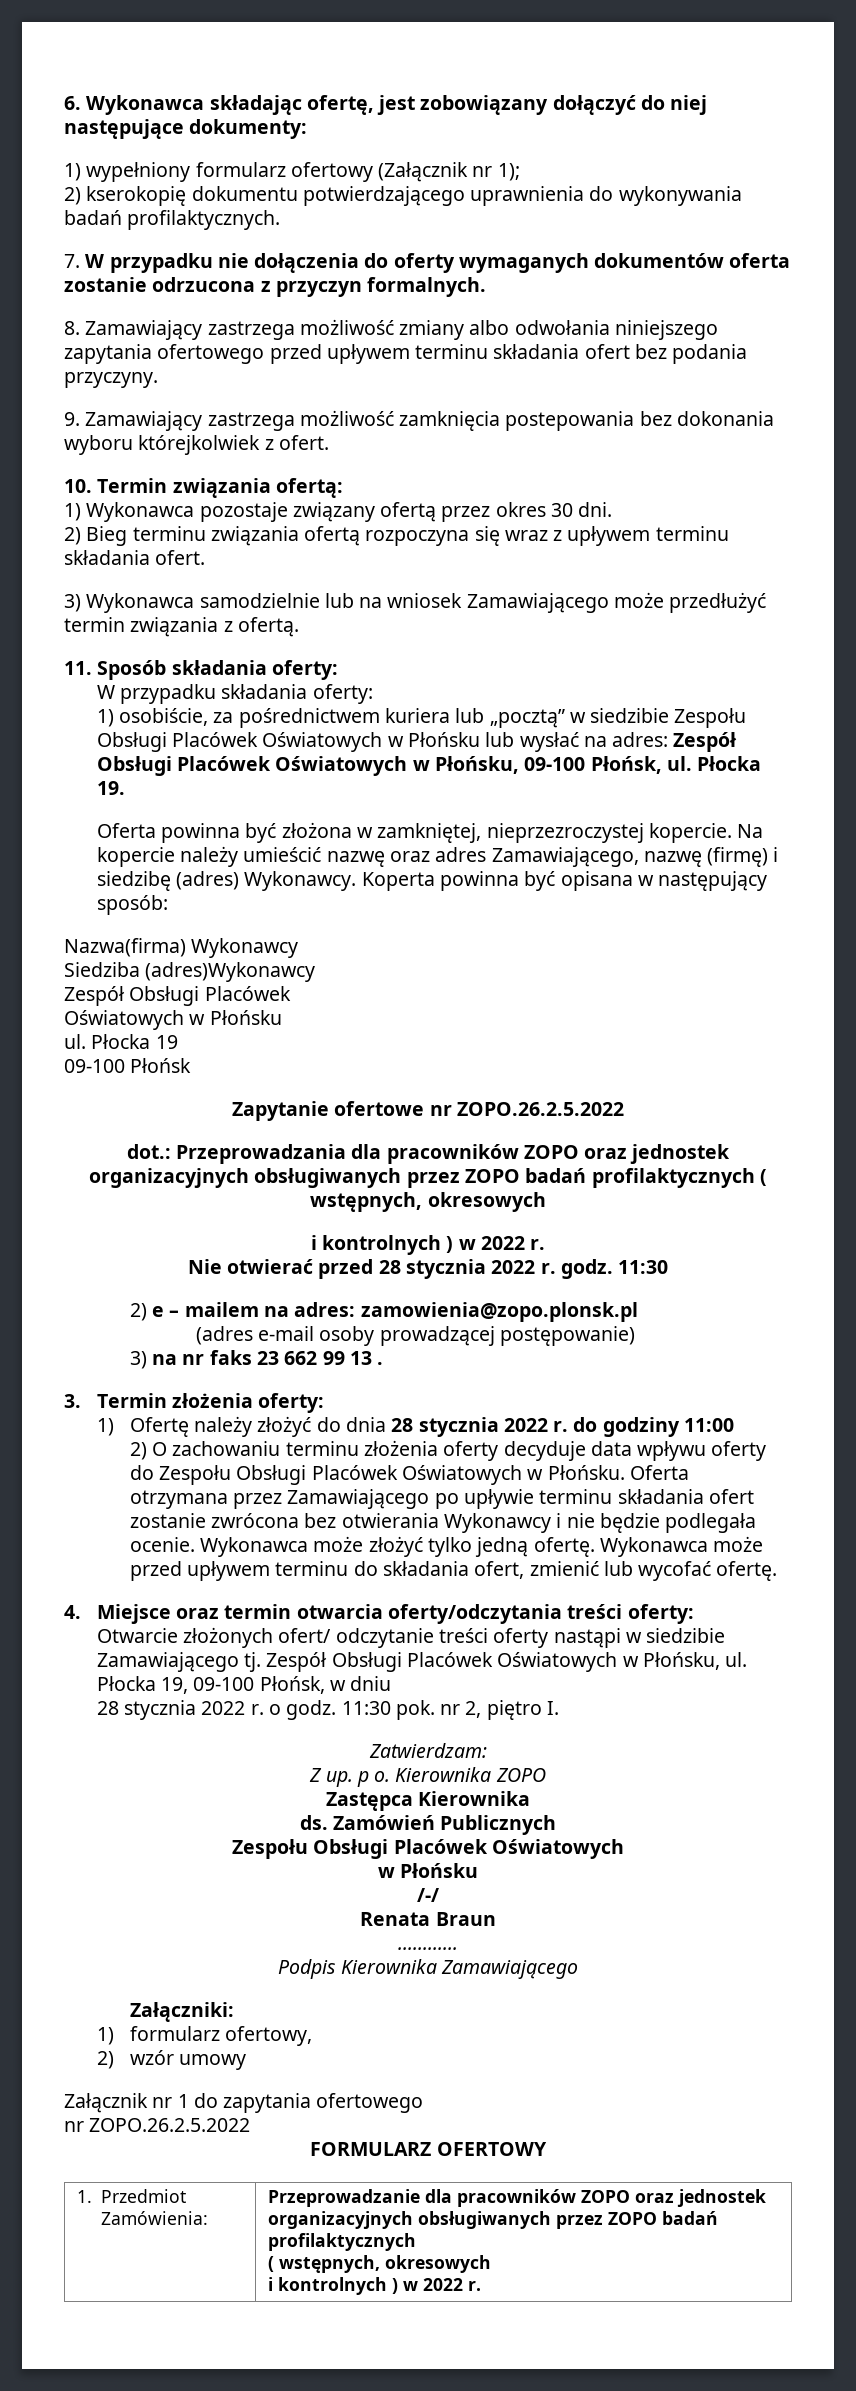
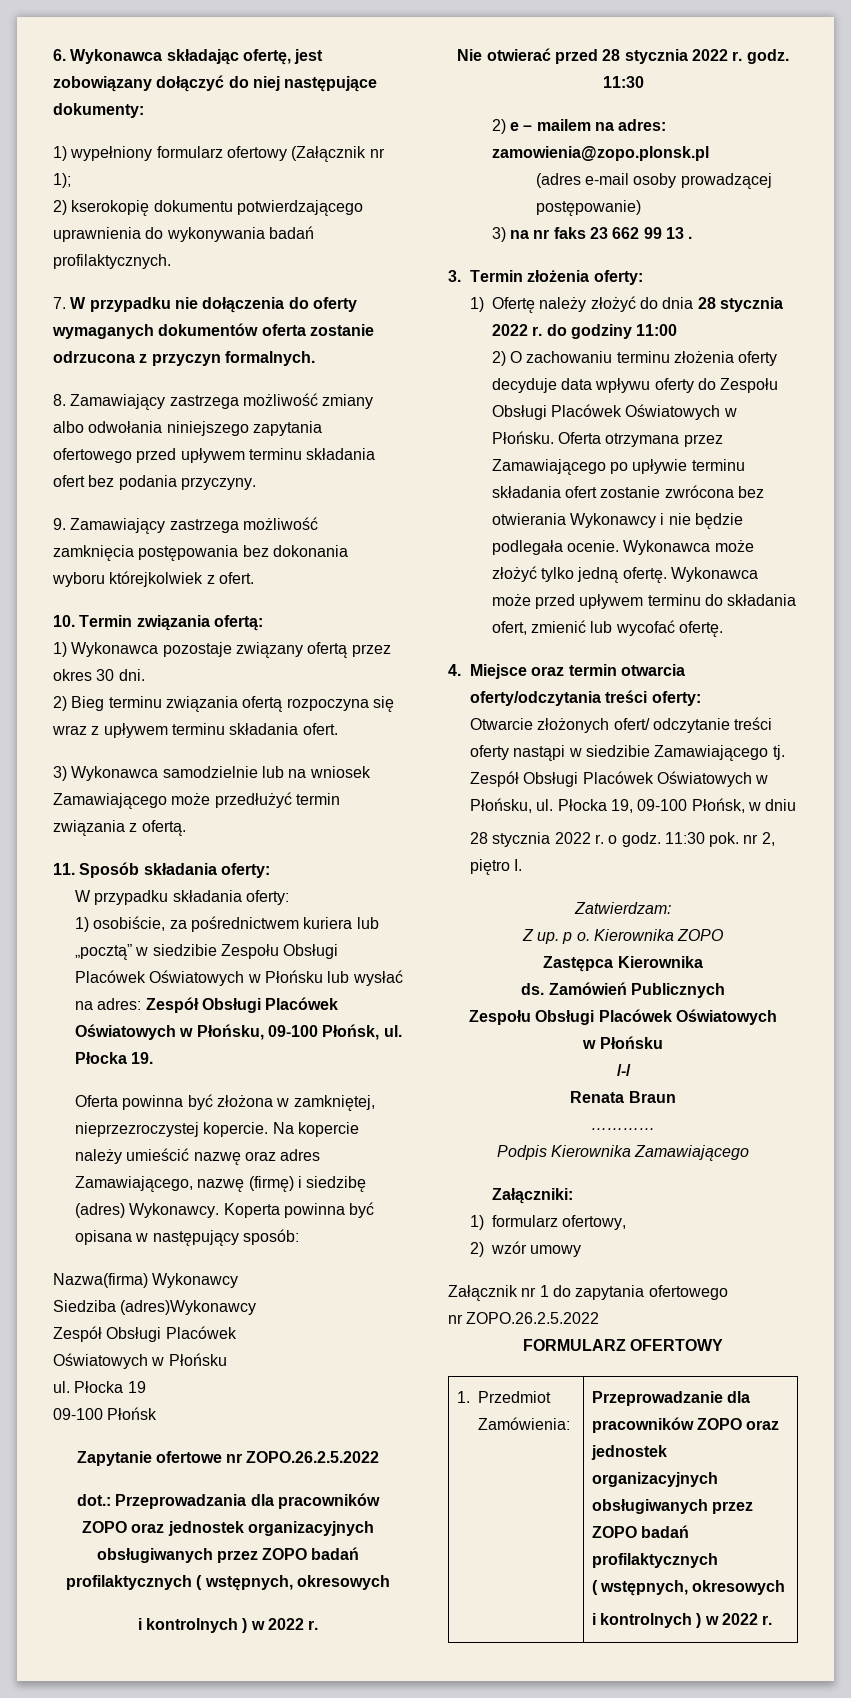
- 9. Zamawiający zastrzega możliwość zamknięcia postepowania bez dokonania wyboru którejkolwiek z ofert.
+ 9. Zamawiający zastrzega możliwość zamknięcia postępowania bez dokonania wyboru którejkolwiek z ofert.

